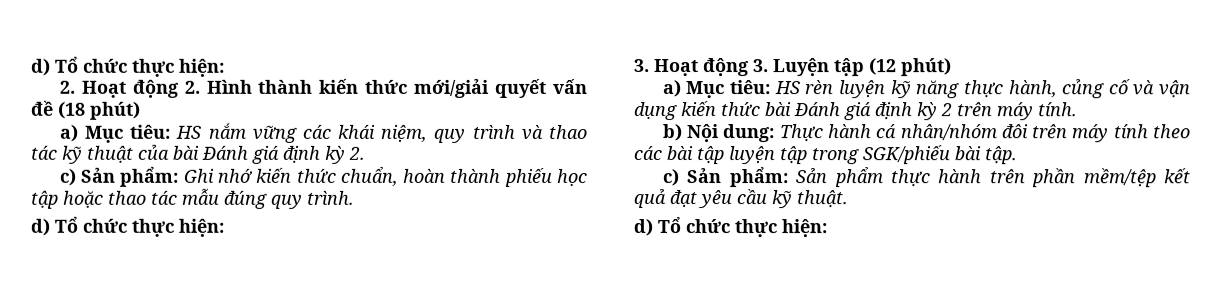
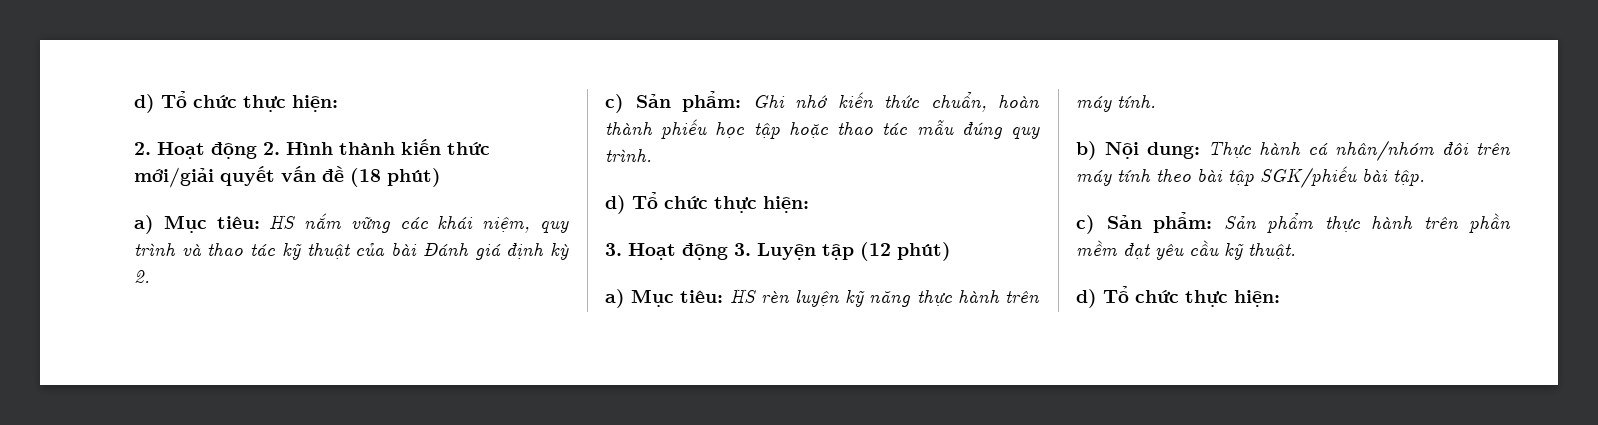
- a) Mục tiêu: HS rèn luyện kỹ năng thực hành, củng cố và vận dụng kiến thức bài Đánh giá định kỳ 2 trên máy tính.
+ a) Mục tiêu: HS rèn luyện kỹ năng thực hành trên máy tính.
- b) Nội dung: Thực hành cá nhân/nhóm đôi trên máy tính theo các bài tập luyện tập trong SGK/phiếu bài tập.
+ b) Nội dung: Thực hành cá nhân/nhóm đôi trên máy tính theo bài tập SGK/phiếu bài tập.
- c) Sản phẩm: Sản phẩm thực hành trên phần mềm/tệp kết quả đạt yêu cầu kỹ thuật.
+ c) Sản phẩm: Sản phẩm thực hành trên phần mềm đạt yêu cầu kỹ thuật.

